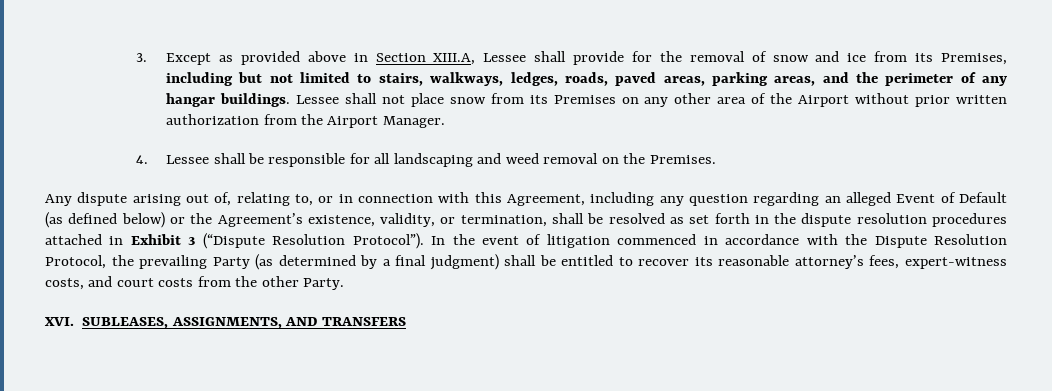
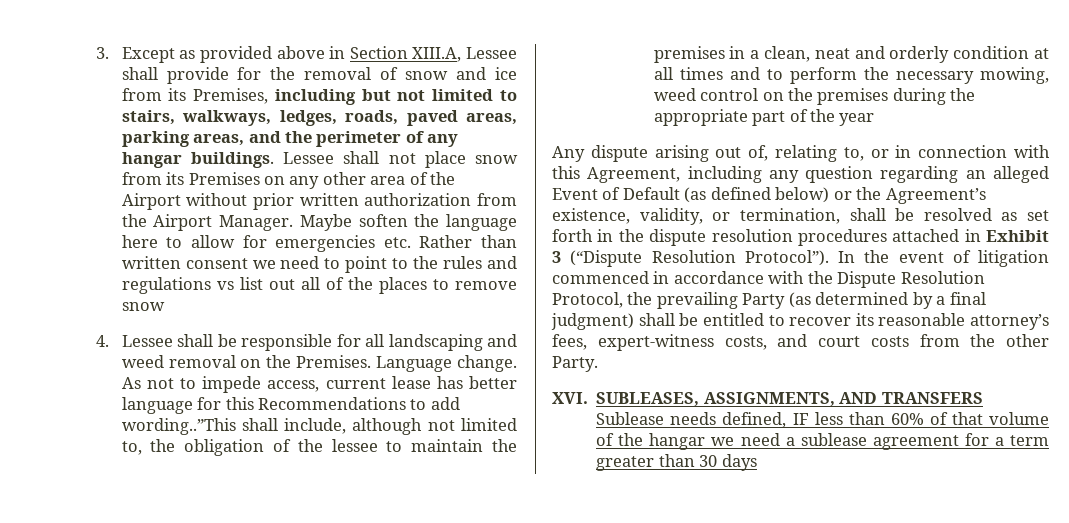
+ Maybe soften the language here to allow for emergencies etc. Rather than written consent we need to point to the rules and regulations vs list out all of the places to remove snow
+ Language change. As not to impede access, current lease has better language for this Recommendations to add wording..”This shall include, although not limited to, the obligation of the lessee to maintain the premises in a clean, neat and orderly condition at all times and to perform the necessary mowing, weed control on the premises during the appropriate part of the year
- XVI. SUBLEASES, ASSIGNMENTS, AND TRANSFERS
+ XVI. SUBLEASES, ASSIGNMENTS, AND TRANSFERS Sublease needs defined, IF less than 60% of that volume of the hangar we need a sublease agreement for a term greater than 30 days

